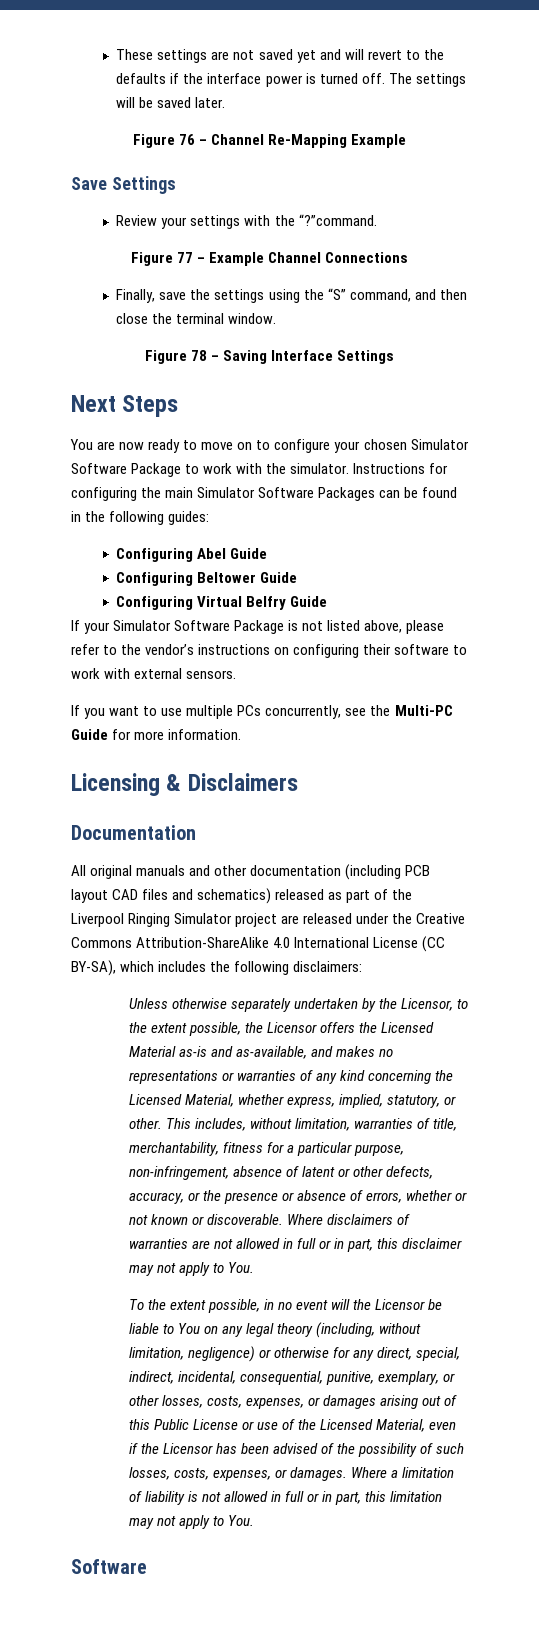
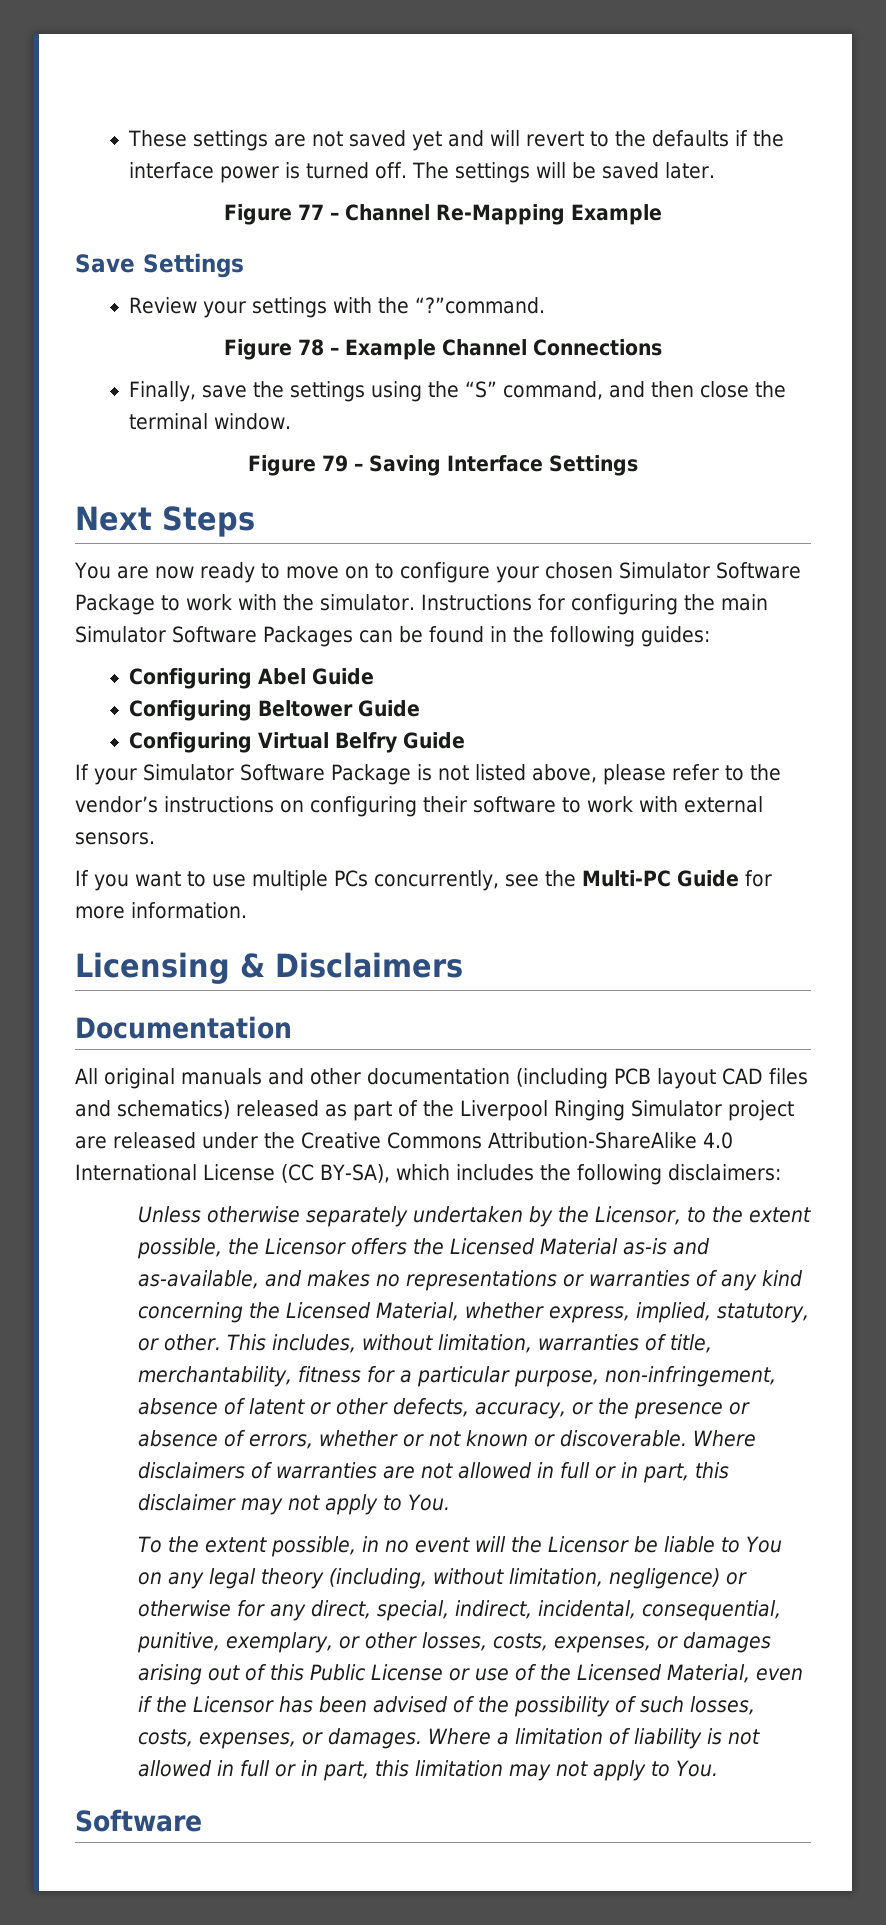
- Figure 76 – Channel Re-Mapping Example
+ Figure 77 – Channel Re-Mapping Example
- Figure 77 – Example Channel Connections
+ Figure 78 – Example Channel Connections
- Figure 78 – Saving Interface Settings
+ Figure 79 – Saving Interface Settings

